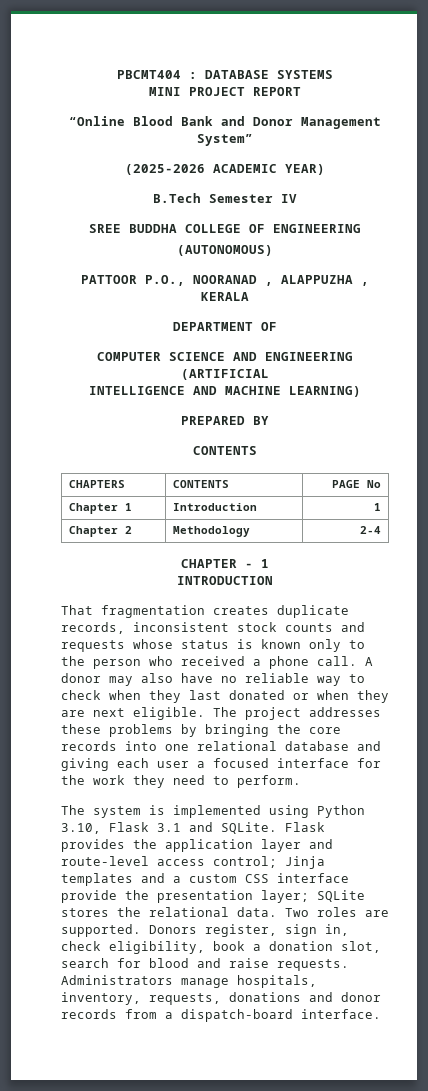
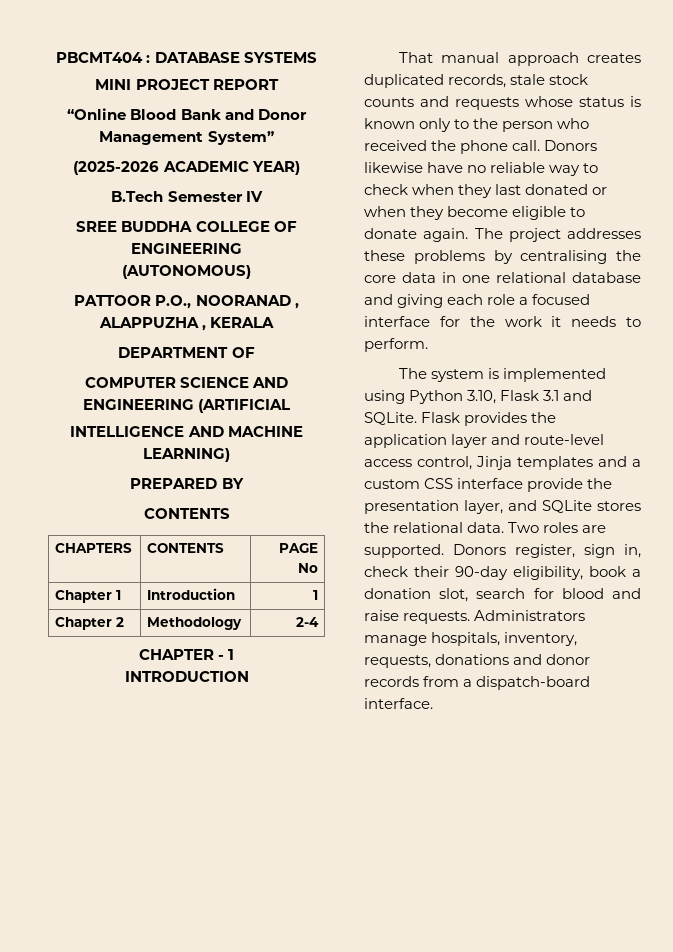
- That fragmentation creates duplicate records, inconsistent stock counts and requests whose status is known only to the person who received a phone call.
+ That manual approach creates duplicated records, stale stock counts and requests whose status is known only to the person who received the phone call.
- A donor may also have no reliable way to check when they last donated or when they are next eligible.
+ Donors likewise have no reliable way to check when they last donated or when they become eligible to donate again.
- The project addresses these problems by bringing the core records into one relational database and giving each user a focused interface for the work they need to perform.
+ The project addresses these problems by centralising the core data in one relational database and giving each role a focused interface for the work it needs to perform.
- Flask provides the application layer and route-level access control; Jinja templates and a custom CSS interface provide the presentation layer; SQLite stores the relational data.
+ Flask provides the application layer and route-level access control, Jinja templates and a custom CSS interface provide the presentation layer, and SQLite stores the relational data.
- Donors register, sign in, check eligibility, book a donation slot, search for blood and raise requests.
+ Donors register, sign in, check their 90-day eligibility, book a donation slot, search for blood and raise requests.

